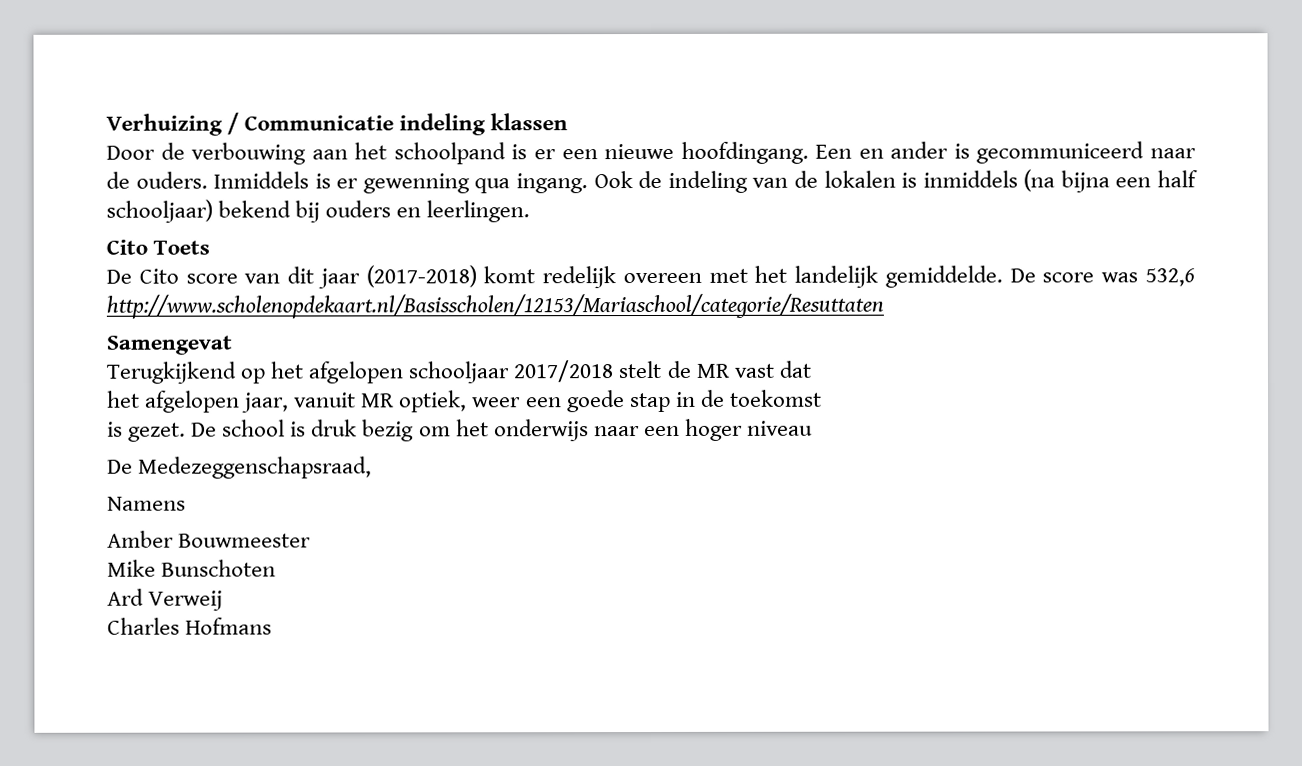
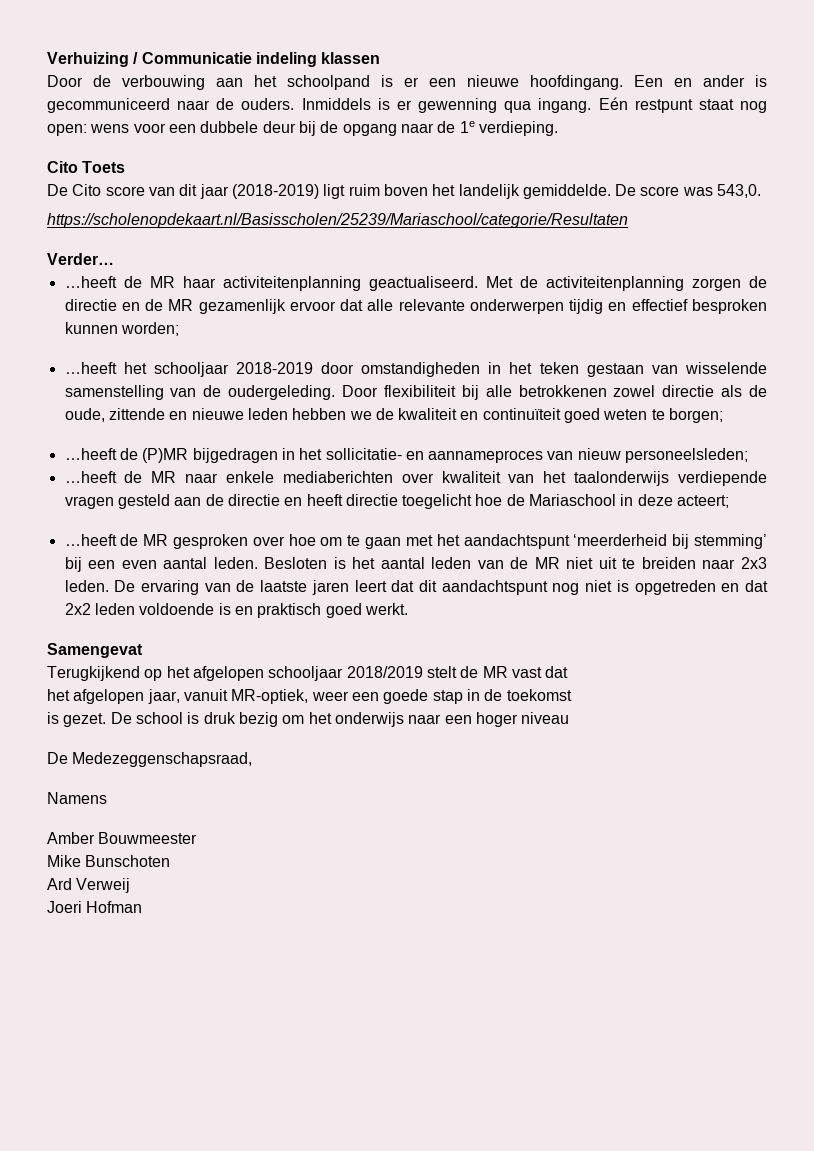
- Ook de indeling van de lokalen is inmiddels (na bijna een half schooljaar) bekend bij ouders en leerlingen.
+ Eén restpunt staat nog open: wens voor een dubbele deur bij de opgang naar de 1e verdieping.
- De Cito score van dit jaar (2017-2018) komt redelijk overeen met het landelijk gemiddelde.
+ De Cito score van dit jaar (2018-2019) ligt ruim boven het landelijk gemiddelde.
- De score was 532,6 http://www.scholenopdekaart.nl/Basisscholen/12153/Mariaschool/categorie/Resuttaten
+ De score was 543,0.
+ https://scholenopdekaart.nl/Basisscholen/25239/Mariaschool/categorie/Resultaten
+ Verder…
+ …heeft de MR haar activiteitenplanning geactualiseerd. Met de activiteitenplanning zorgen de directie en de MR gezamenlijk ervoor dat alle relevante onderwerpen tijdig en effectief besproken kunnen worden;
+ …heeft het schooljaar 2018-2019 door omstandigheden in het teken gestaan van wisselende samenstelling van de oudergeleding. Door flexibiliteit bij alle betrokkenen zowel directie als de oude, zittende en nieuwe leden hebben we de kwaliteit en continuïteit goed weten te borgen;
+ …heeft de (P)MR bijgedragen in het sollicitatie- en aannameproces van nieuw personeelsleden;
+ …heeft de MR naar enkele mediaberichten over kwaliteit van het taalonderwijs verdiepende vragen gesteld aan de directie en heeft directie toegelicht hoe de Mariaschool in deze acteert;
+ …heeft de MR gesproken over hoe om te gaan met het aandachtspunt ‘meerderheid bij stemming’ bij een even aantal leden. Besloten is het aantal leden van de MR niet uit te breiden naar 2x3 leden. De ervaring van de laatste jaren leert dat dit aandachtspunt nog niet is opgetreden en dat 2x2 leden voldoende is en praktisch goed werkt.
- Terugkijkend op het afgelopen schooljaar 2017/2018 stelt de MR vast dat
+ Terugkijkend op het afgelopen schooljaar 2018/2019 stelt de MR vast dat
- het afgelopen jaar, vanuit MR optiek, weer een goede stap in de toekomst
+ het afgelopen jaar, vanuit MR-optiek, weer een goede stap in de toekomst
- Charles Hofmans
+ Joeri Hofman

